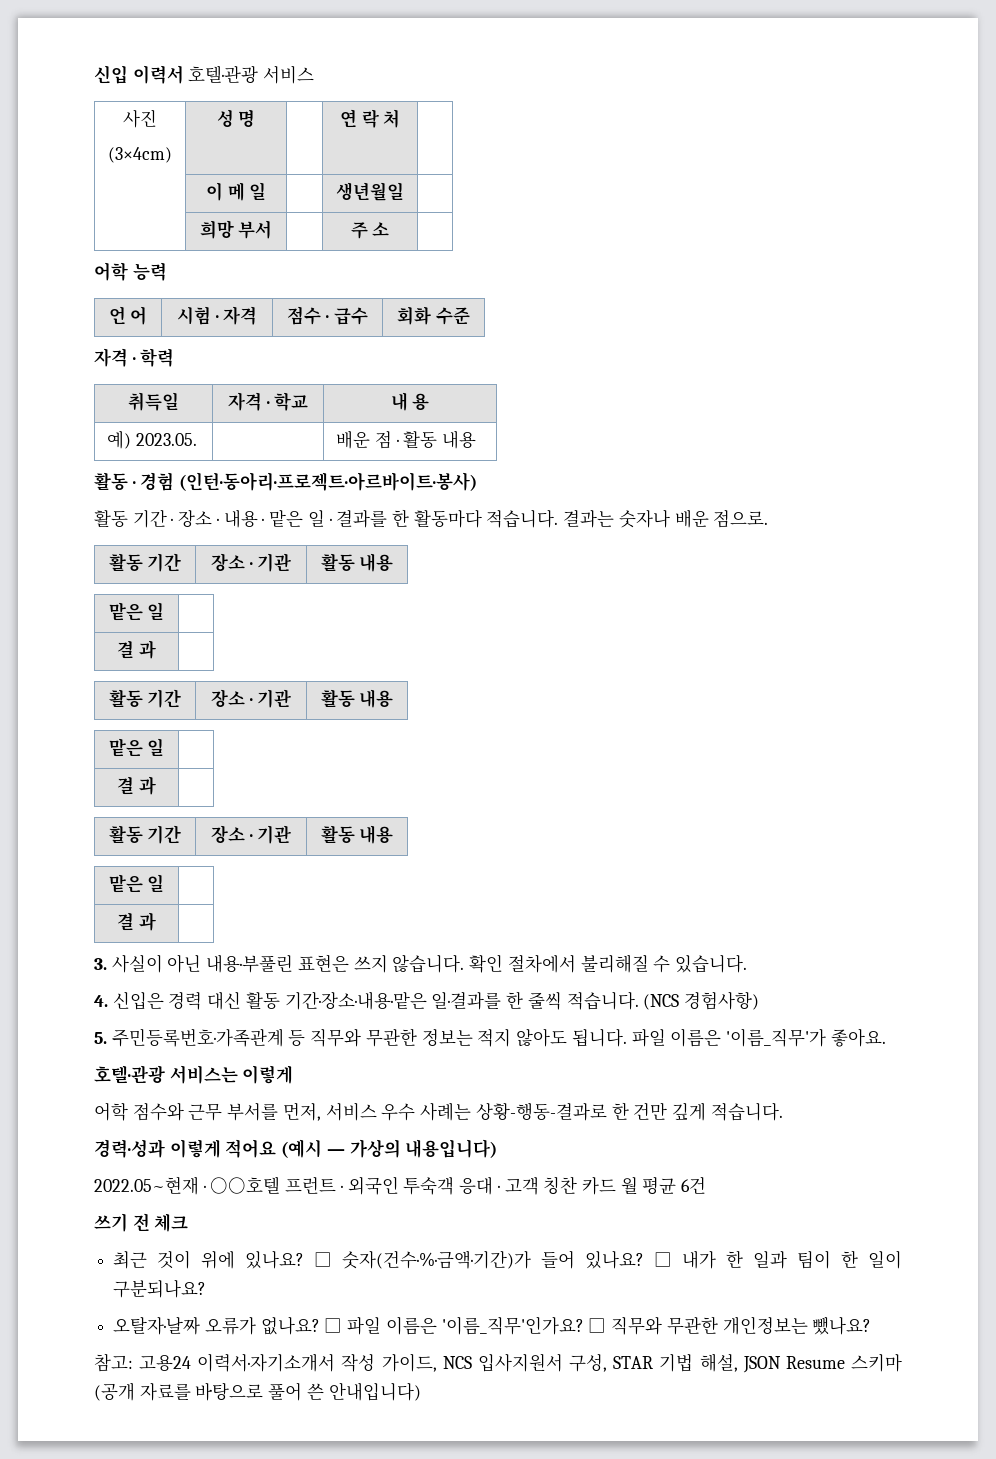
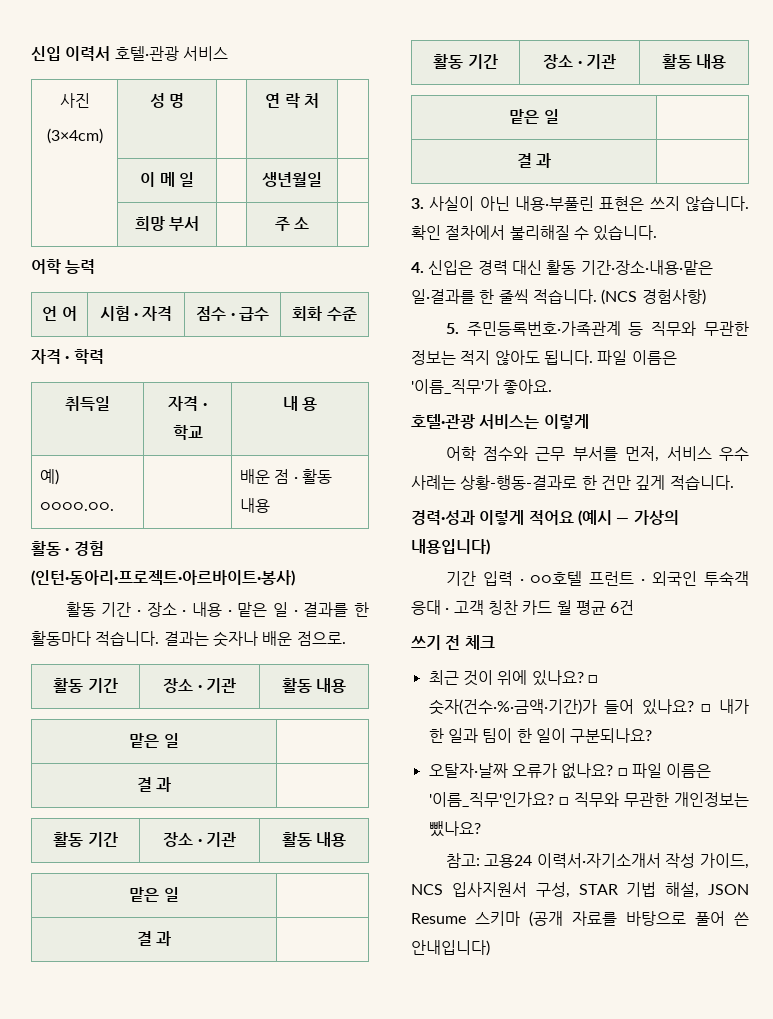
- 예) 2023.05. | | 배운 점 · 활동 내용
+ 예) ○○○○.○○. | | 배운 점 · 활동 내용
- 2022.05~현재 · ○○호텔 프런트 · 외국인 투숙객 응대 · 고객 칭찬 카드 월 평균 6건
+ 기간 입력 · ○○호텔 프런트 · 외국인 투숙객 응대 · 고객 칭찬 카드 월 평균 6건

